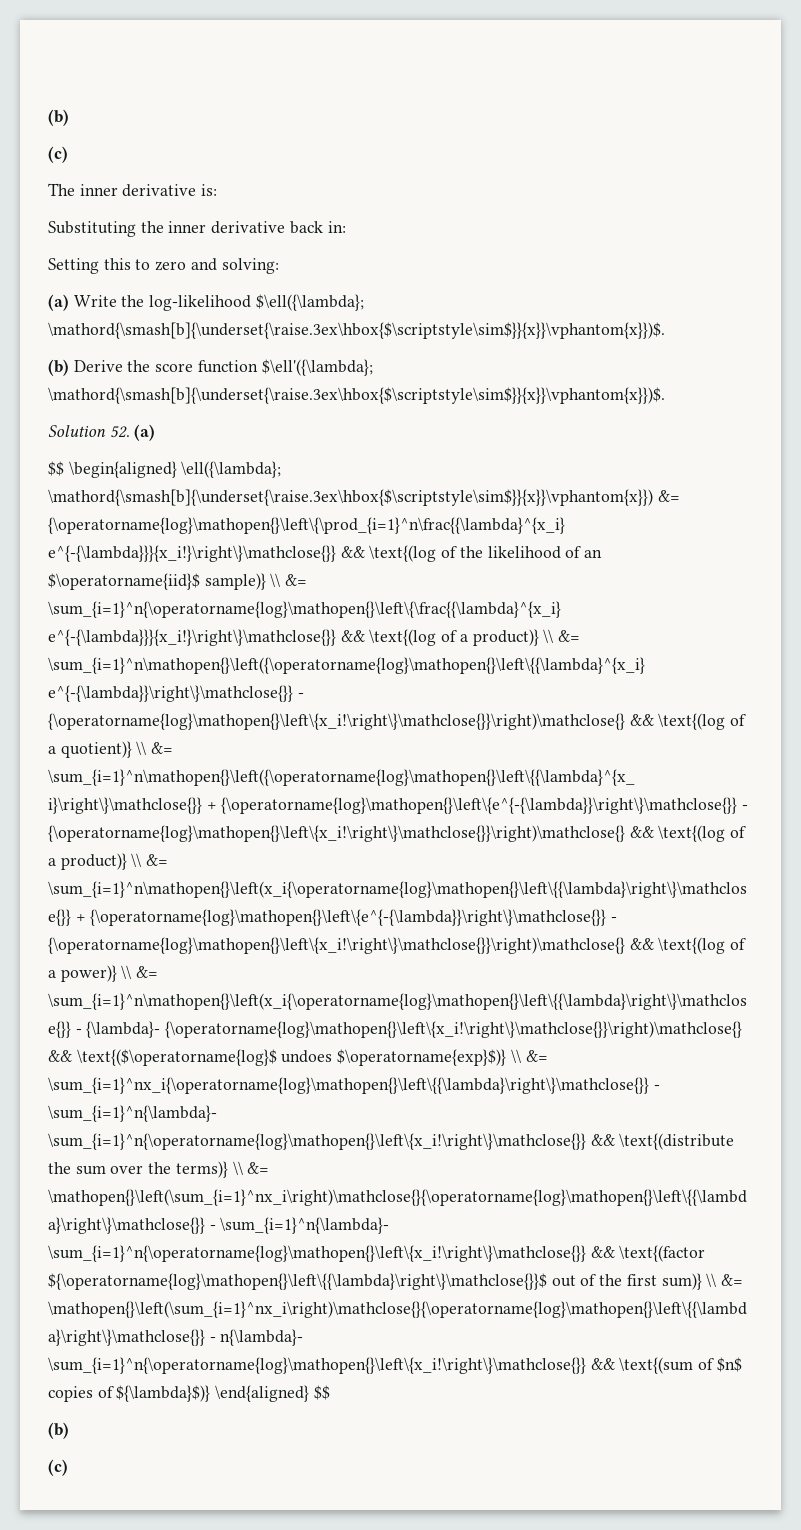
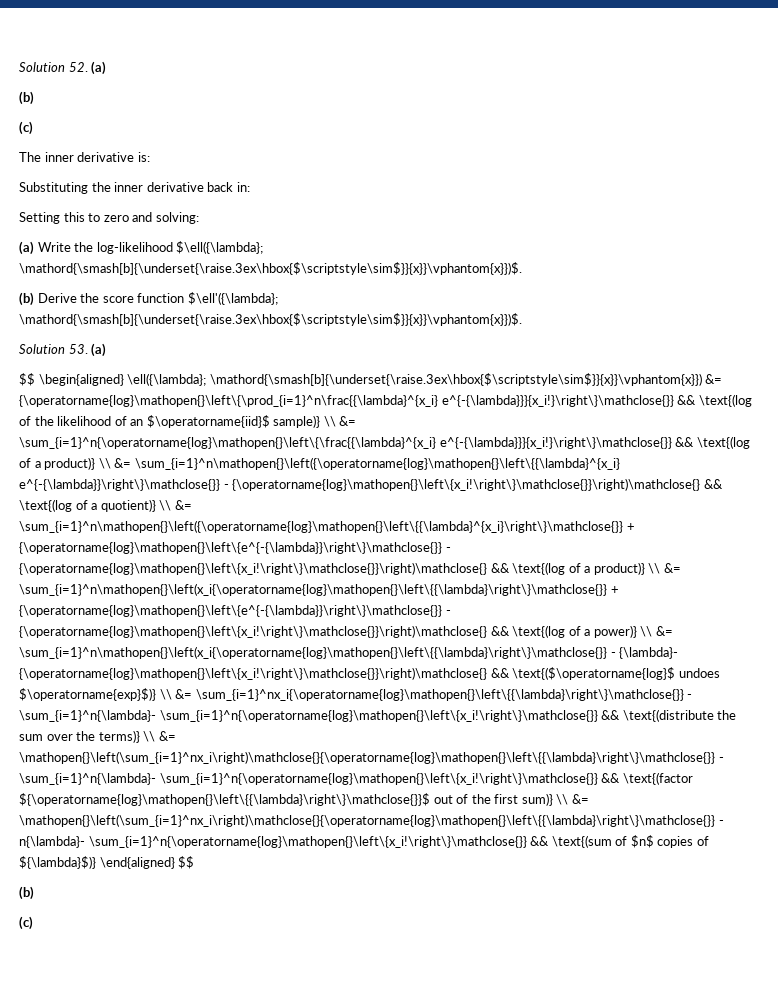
+ Solution 52. (a)
- Solution 52. (a)
+ Solution 53. (a)

